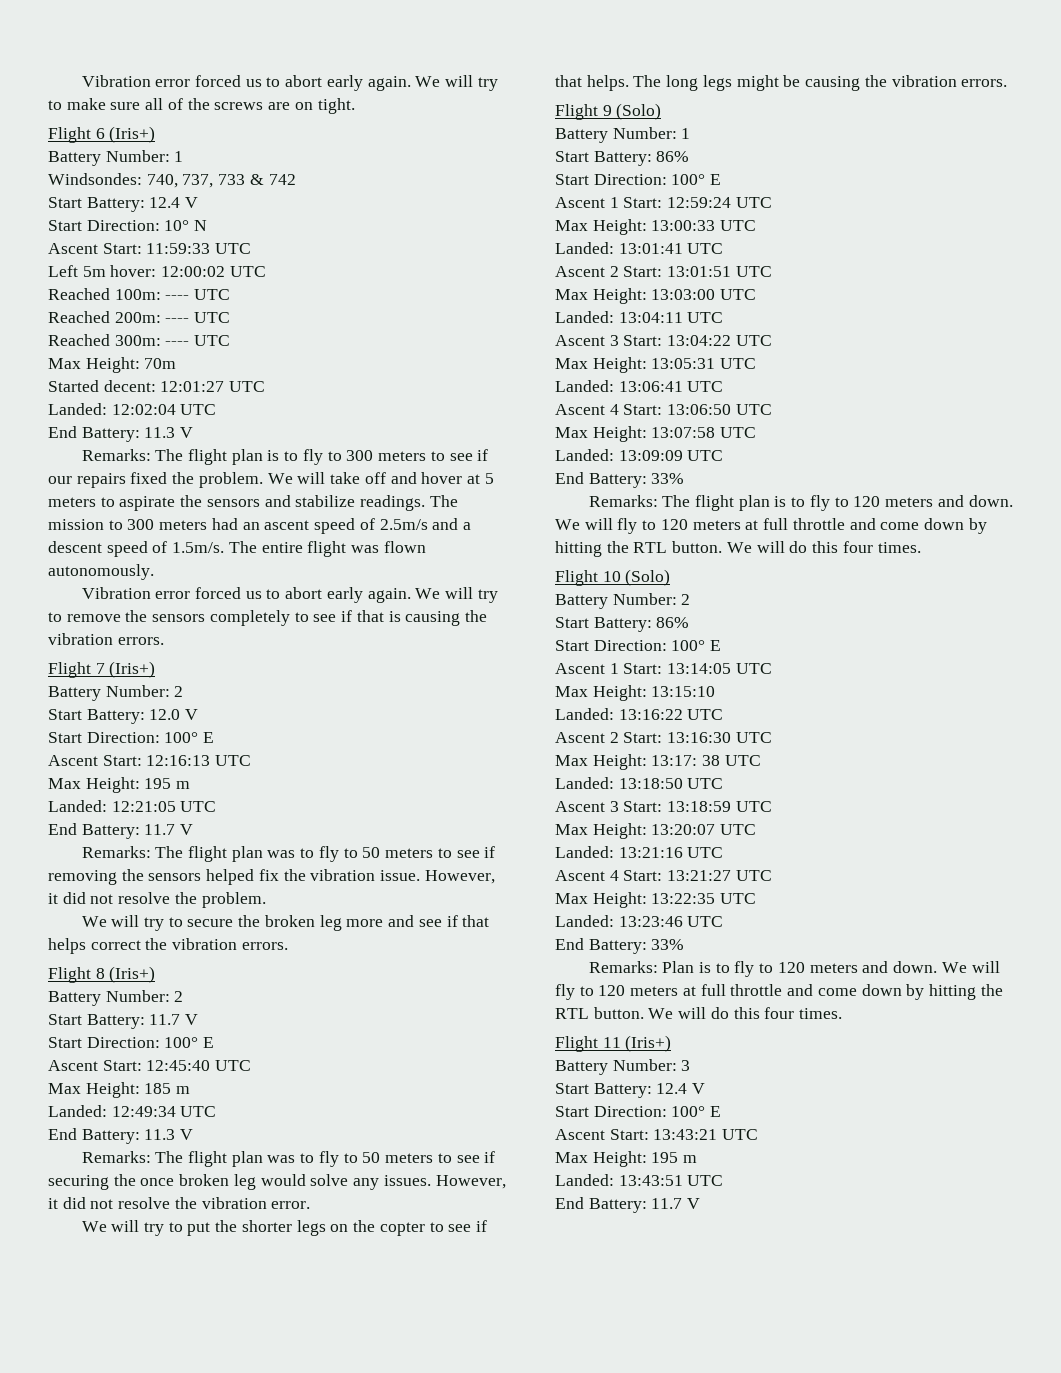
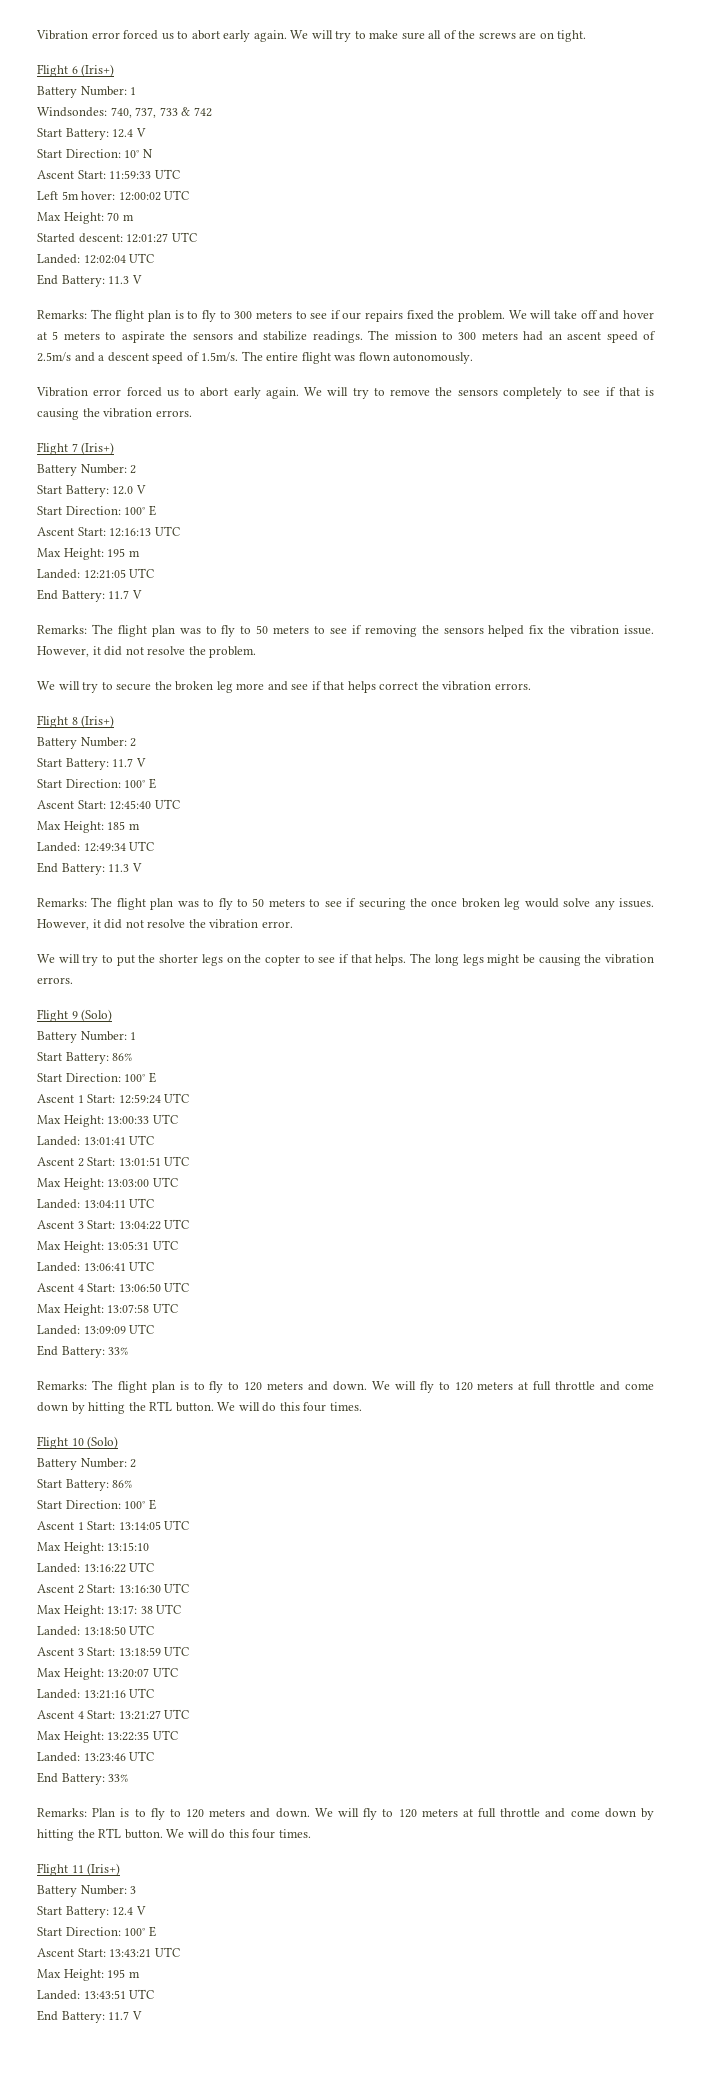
- Reached 100m: ---- UTC
- Reached 200m: ---- UTC
- Reached 300m: ---- UTC
- Max Height: 70m
+ Max Height: 70 m
- Started decent: 12:01:27 UTC
+ Started descent: 12:01:27 UTC

